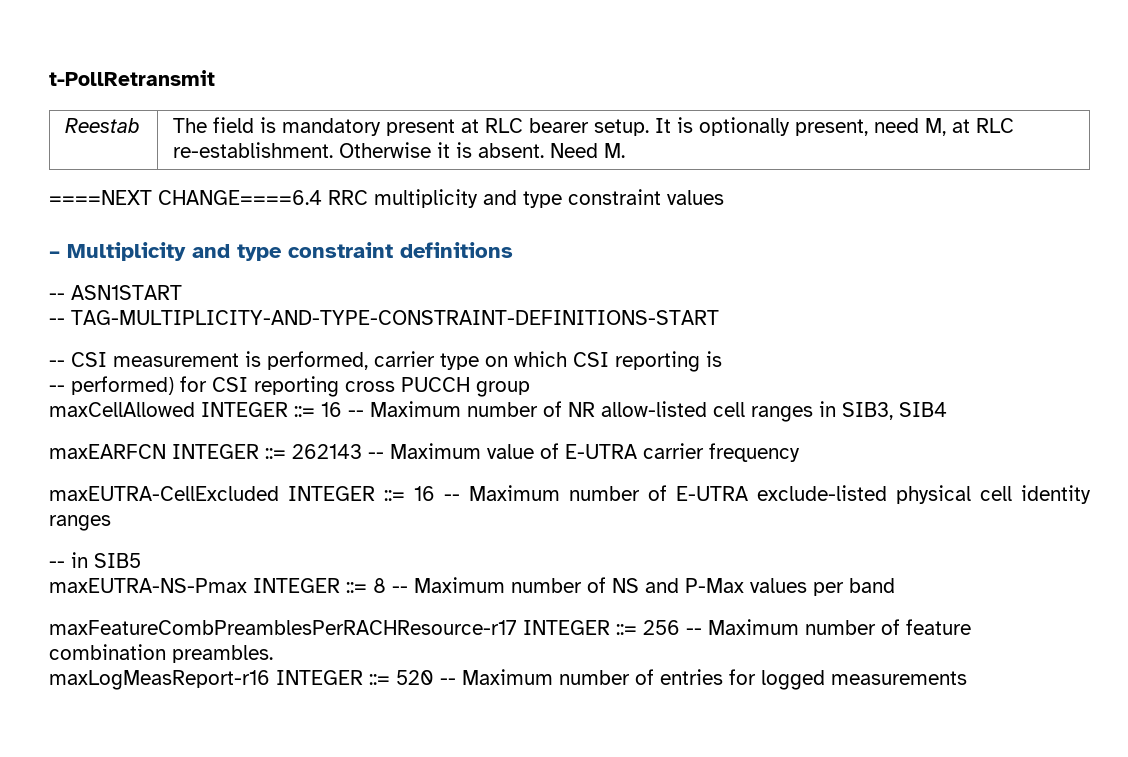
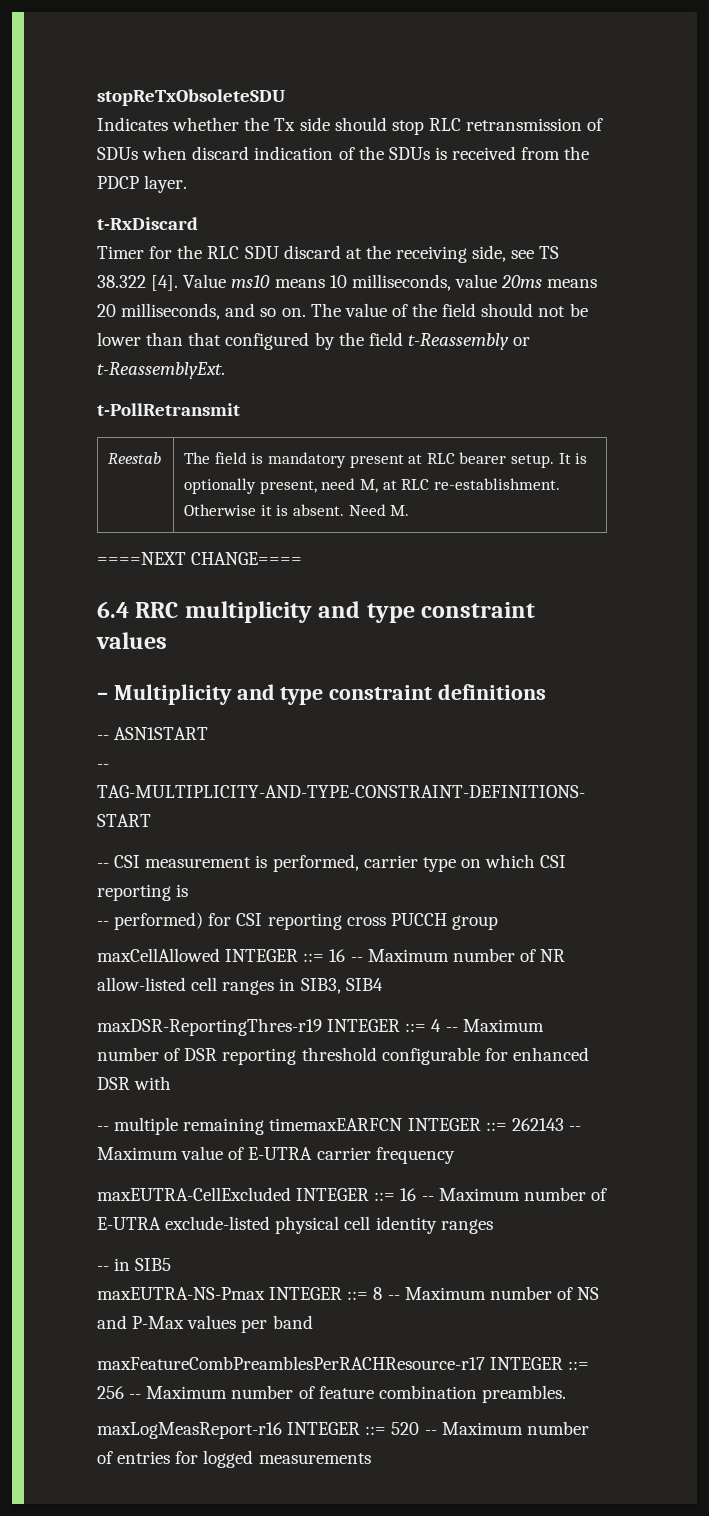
+ stopReTxObsoleteSDU
+ Indicates whether the Tx side should stop RLC retransmission of SDUs when discard indication of the SDUs is received from the PDCP layer.
+ t-RxDiscard
+ Timer for the RLC SDU discard at the receiving side, see TS 38.322 [4]. Value ms10 means 10 milliseconds, value 20ms means 20 milliseconds, and so on. The value of the field should not be lower than that configured by the field t-Reassembly or t-ReassemblyExt.
- ====NEXT CHANGE====6.4 RRC multiplicity and type constraint values
+ ====NEXT CHANGE====
+ 6.4 RRC multiplicity and type constraint values
- maxEARFCN INTEGER ::= 262143 -- Maximum value of E-UTRA carrier frequency
+ maxDSR-ReportingThres-r19 INTEGER ::= 4 -- Maximum number of DSR reporting threshold configurable for enhanced DSR with
+ -- multiple remaining timemaxEARFCN INTEGER ::= 262143 -- Maximum value of E-UTRA carrier frequency

